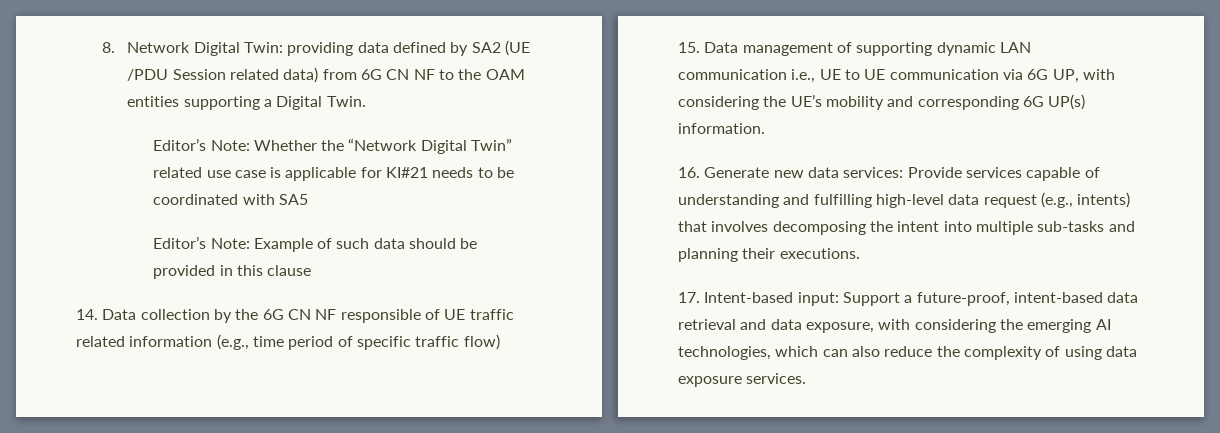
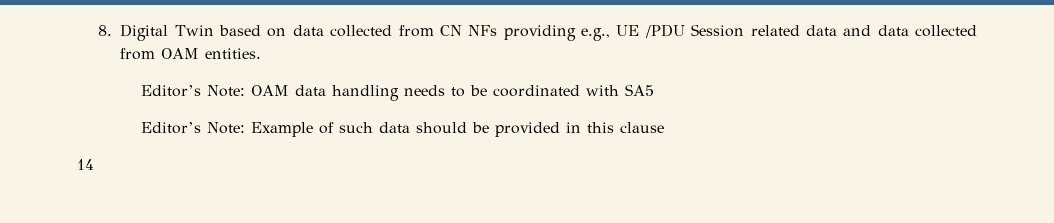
- 8. Network Digital Twin: providing data defined by SA2 (UE /PDU Session related data) from 6G CN NF to the OAM entities supporting a Digital Twin.
- Editor’s Note: Whether the “Network Digital Twin” related use case is applicable for KI#21 needs to be coordinated with SA5
+ 8. Digital Twin based on data collected from CN NFs providing e.g., UE /PDU Session related data and data collected from OAM entities.
+ Editor’s Note: OAM data handling needs to be coordinated with SA5
- 14. Data collection by the 6G CN NF responsible of UE traffic related information (e.g., time period of specific traffic flow)
- 15. Data management of supporting dynamic LAN communication i.e., UE to UE communication via 6G UP, with considering the UE’s mobility and corresponding 6G UP(s) information.
- 16. Generate new data services: Provide services capable of understanding and fulfilling high-level data request (e.g., intents) that involves decomposing the intent into multiple sub-tasks and planning their executions.
- 17. Intent-based input: Support a future-proof, intent-based data retrieval and data exposure, with considering the emerging AI technologies, which can also reduce the complexity of using data exposure services.
+ 14

